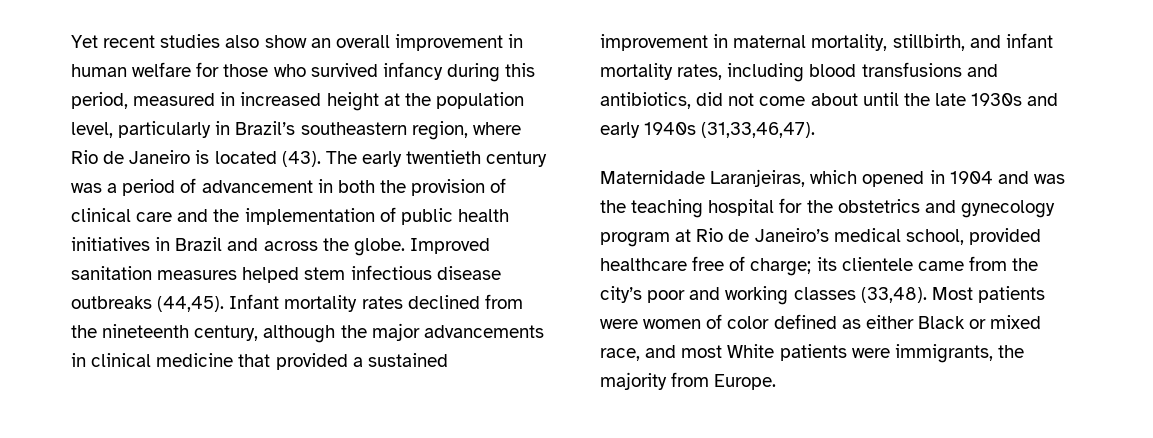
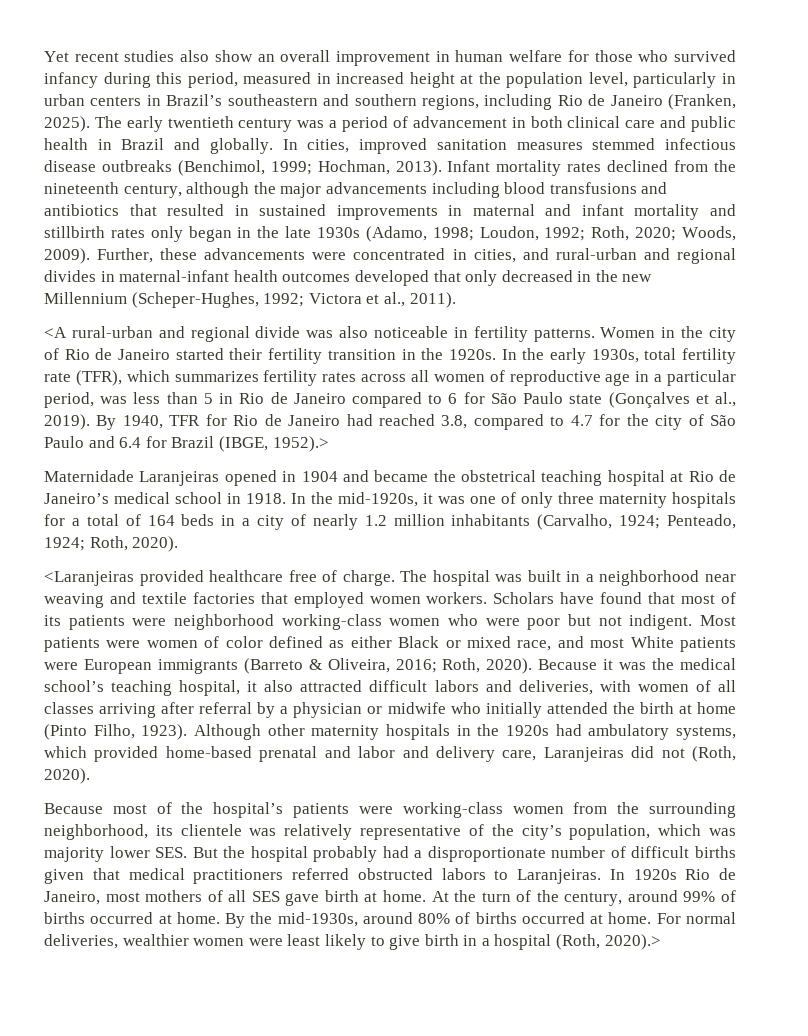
- Yet recent studies also show an overall improvement in human welfare for those who survived infancy during this period, measured in increased height at the population level, particularly in Brazil’s southeastern region, where Rio de Janeiro is located (43).
+ Yet recent studies also show an overall improvement in human welfare for those who survived infancy during this period, measured in increased height at the population level, particularly in urban centers in Brazil’s southeastern and southern regions, including Rio de Janeiro (Franken, 2025).
- The early twentieth century was a period of advancement in both the provision of clinical care and the implementation of public health initiatives in Brazil and across the globe. Improved sanitation measures helped stem infectious disease outbreaks (44,45).
+ The early twentieth century was a period of advancement in both clinical care and public health in Brazil and globally. In cities, improved sanitation measures stemmed infectious disease outbreaks (Benchimol, 1999; Hochman, 2013).
- Infant mortality rates declined from the nineteenth century, although the major advancements in clinical medicine that provided a sustained improvement in maternal mortality, stillbirth, and infant mortality rates, including blood transfusions and antibiotics, did not come about until the late 1930s and early 1940s (31,33,46,47).
+ Infant mortality rates declined from the nineteenth century, although the major advancements including blood transfusions and antibiotics that resulted in sustained improvements in maternal and infant mortality and stillbirth rates only began in the late 1930s (Adamo, 1998; Loudon, 1992; Roth, 2020; Woods, 2009). Further, these advancements were concentrated in cities, and rural-urban and regional divides in maternal-infant health outcomes developed that only decreased in the new Millennium (Scheper-Hughes, 1992; Victora et al., 2011).
+ <A rural-urban and regional divide was also noticeable in fertility patterns. Women in the city of Rio de Janeiro started their fertility transition in the 1920s. In the early 1930s, total fertility rate (TFR), which summarizes fertility rates across all women of reproductive age in a particular period, was less than 5 in Rio de Janeiro compared to 6 for São Paulo state (Gonçalves et al., 2019). By 1940, TFR for Rio de Janeiro had reached 3.8, compared to 4.7 for the city of São Paulo and 6.4 for Brazil (IBGE, 1952).>
- Maternidade Laranjeiras, which opened in 1904 and was the teaching hospital for the obstetrics and gynecology program at Rio de Janeiro’s medical school, provided healthcare free of charge; its clientele came from the city’s poor and working classes (33,48).
+ Maternidade Laranjeiras opened in 1904 and became the obstetrical teaching hospital at Rio de Janeiro’s medical school in 1918. In the mid-1920s, it was one of only three maternity hospitals for a total of 164 beds in a city of nearly 1.2 million inhabitants (Carvalho, 1924; Penteado, 1924; Roth, 2020).
+ <Laranjeiras provided healthcare free of charge. The hospital was built in a neighborhood near weaving and textile factories that employed women workers. Scholars have found that most of its patients were neighborhood working-class women who were poor but not indigent.
- Most patients were women of color defined as either Black or mixed race, and most White patients were immigrants, the majority from Europe.
+ Most patients were women of color defined as either Black or mixed race, and most White patients were European immigrants (Barreto & Oliveira, 2016; Roth, 2020). Because it was the medical school’s teaching hospital, it also attracted difficult labors and deliveries, with women of all classes arriving after referral by a physician or midwife who initially attended the birth at home (Pinto Filho, 1923). Although other maternity hospitals in the 1920s had ambulatory systems, which provided home-based prenatal and labor and delivery care, Laranjeiras did not (Roth, 2020).
+ Because most of the hospital’s patients were working-class women from the surrounding neighborhood, its clientele was relatively representative of the city’s population, which was majority lower SES. But the hospital probably had a disproportionate number of difficult births given that medical practitioners referred obstructed labors to Laranjeiras. In 1920s Rio de Janeiro, most mothers of all SES gave birth at home. At the turn of the century, around 99% of births occurred at home. By the mid-1930s, around 80% of births occurred at home. For normal deliveries, wealthier women were least likely to give birth in a hospital (Roth, 2020).>

